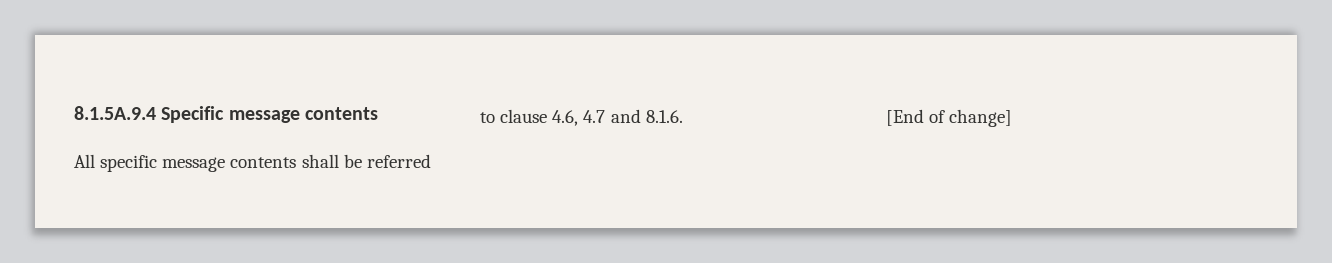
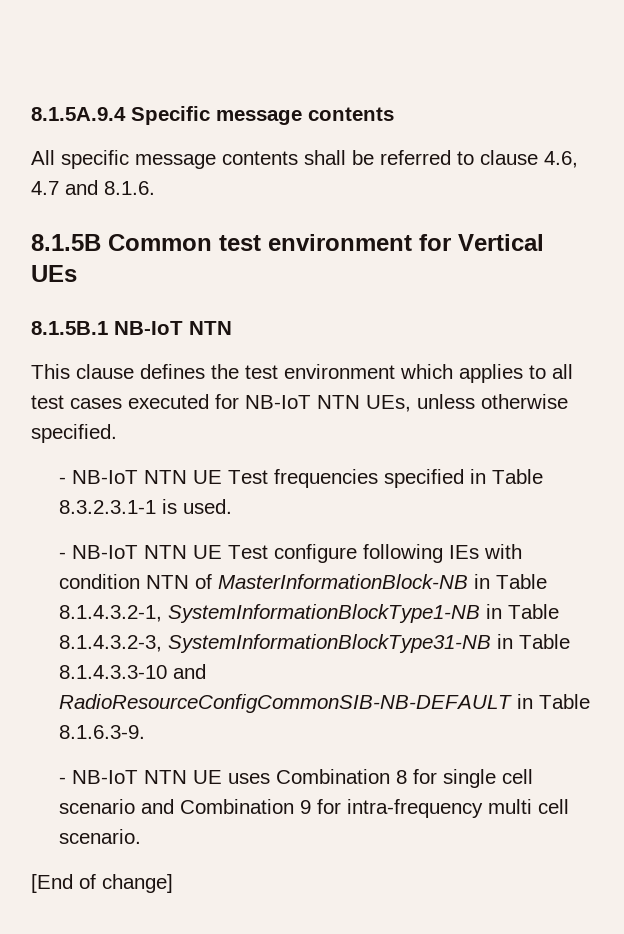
+ 8.1.5B Common test environment for Vertical UEs
+ 8.1.5B.1 NB-IoT NTN
+ This clause defines the test environment which applies to all test cases executed for NB-IoT NTN UEs, unless otherwise specified.
+ - NB-IoT NTN UE Test frequencies specified in Table 8.3.2.3.1-1 is used.
+ - NB-IoT NTN UE Test configure following IEs with condition NTN of MasterInformationBlock-NB in Table 8.1.4.3.2-1, SystemInformationBlockType1-NB in Table 8.1.4.3.2-3, SystemInformationBlockType31-NB in Table 8.1.4.3.3-10 and RadioResourceConfigCommonSIB-NB-DEFAULT in Table 8.1.6.3-9.
+ - NB-IoT NTN UE uses Combination 8 for single cell scenario and Combination 9 for intra-frequency multi cell scenario.

